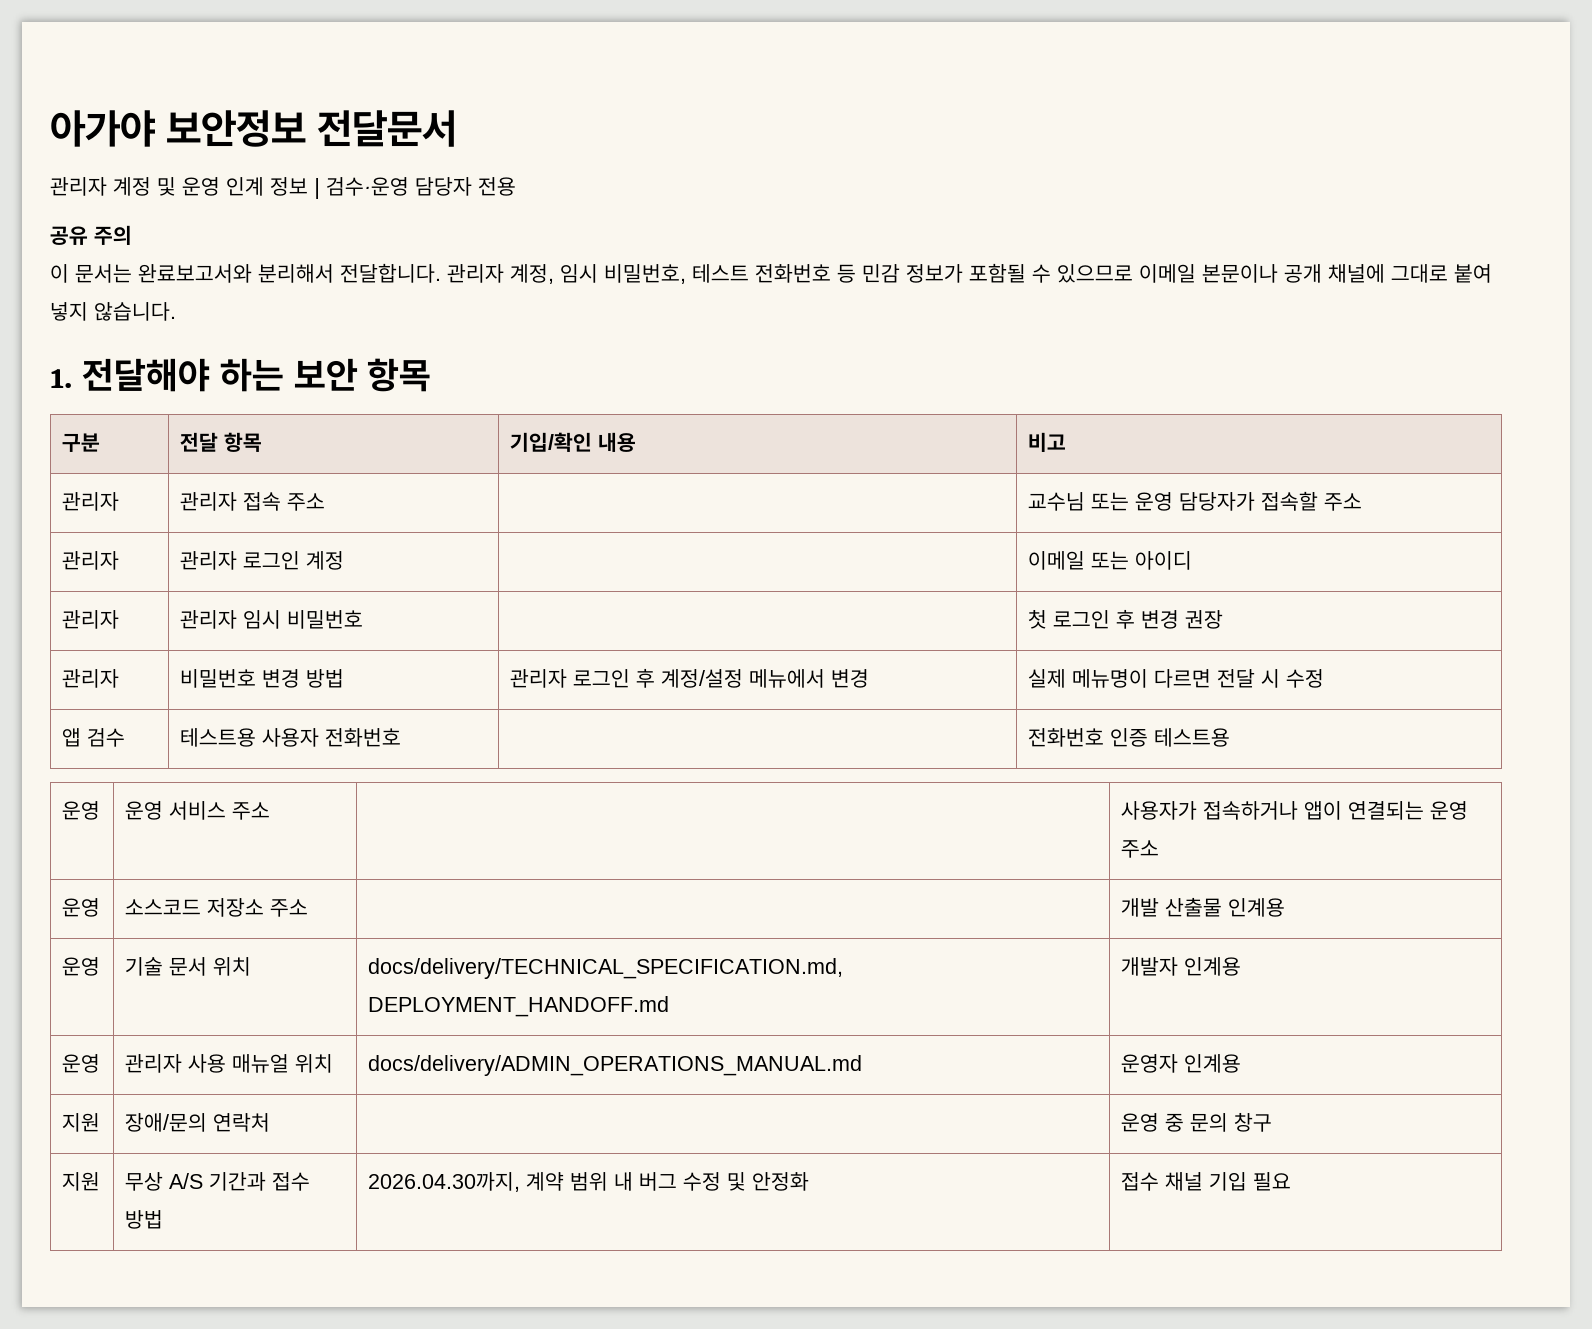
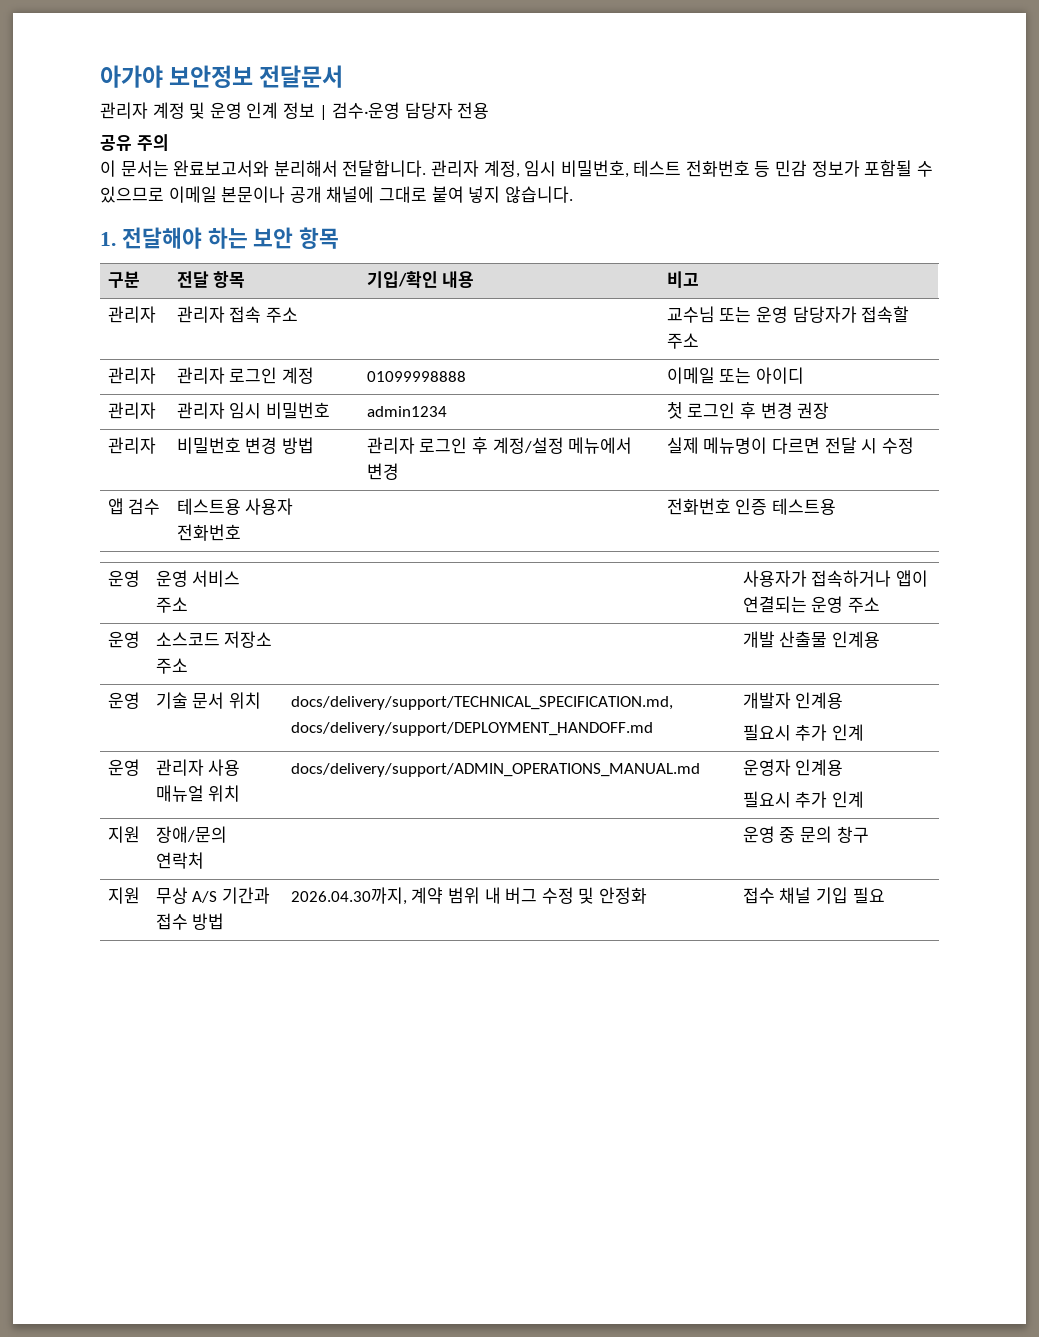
- 관리자 | 관리자 로그인 계정 | | 이메일 또는 아이디
+ 관리자 | 관리자 로그인 계정 | 01099998888 | 이메일 또는 아이디
- 관리자 | 관리자 임시 비밀번호 | | 첫 로그인 후 변경 권장
+ 관리자 | 관리자 임시 비밀번호 | admin1234 | 첫 로그인 후 변경 권장
- 운영 | 기술 문서 위치 | docs/delivery/TECHNICAL_SPECIFICATION.md, DEPLOYMENT_HANDOFF.md | 개발자 인계용
+ 운영 | 기술 문서 위치 | docs/delivery/support/TECHNICAL_SPECIFICATION.md, docs/delivery/support/DEPLOYMENT_HANDOFF.md | 개발자 인계용
+ 필요시 추가 인계
- 운영 | 관리자 사용 매뉴얼 위치 | docs/delivery/ADMIN_OPERATIONS_MANUAL.md | 운영자 인계용
+ 운영 | 관리자 사용 매뉴얼 위치 | docs/delivery/support/ADMIN_OPERATIONS_MANUAL.md | 운영자 인계용
+ 필요시 추가 인계

